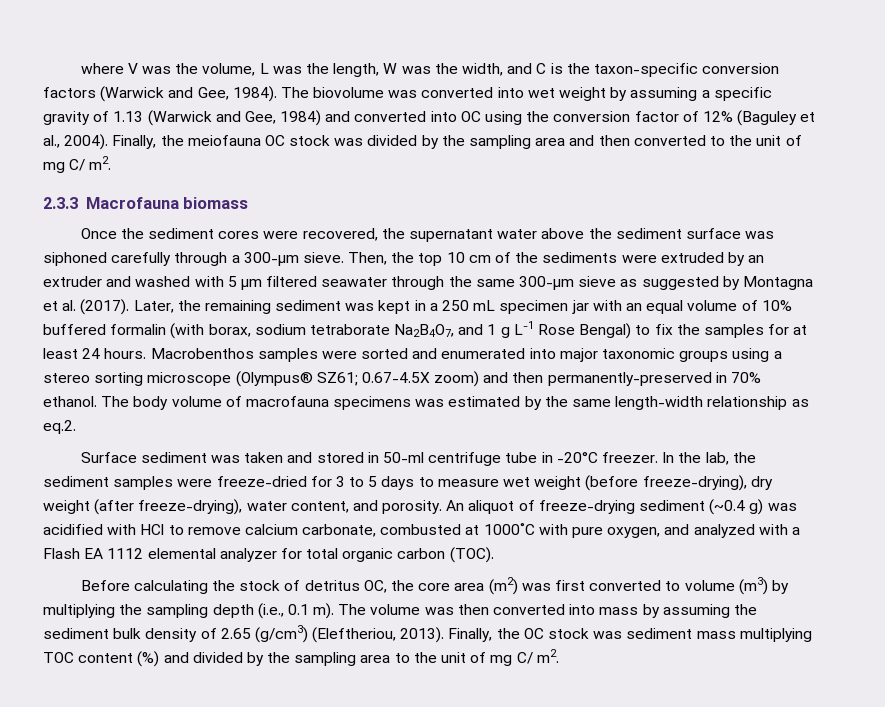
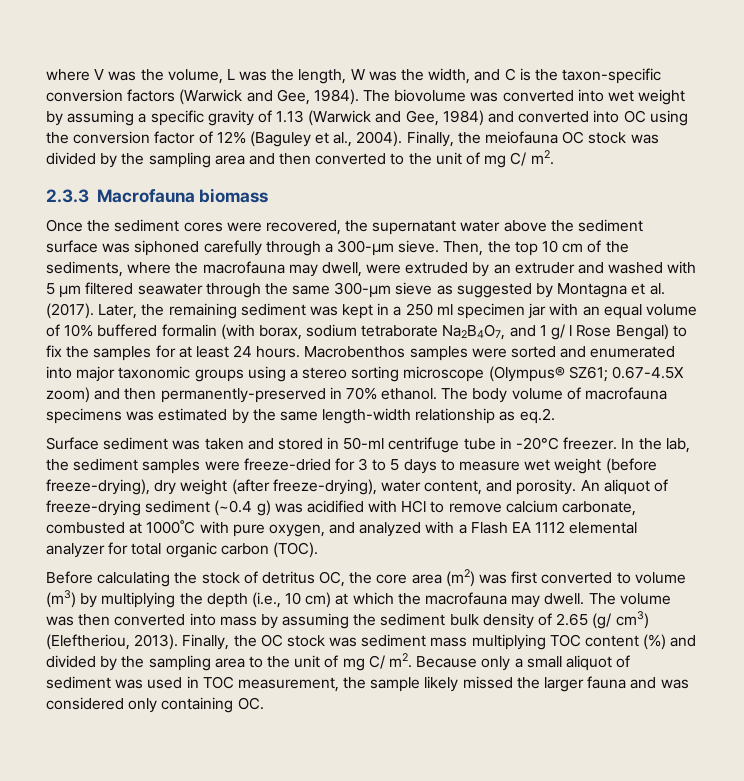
- Then, the top 10 cm of the sediments were extruded by an extruder and washed with 5 µm filtered seawater through the same 300-µm sieve as suggested by Montagna et al. (2017).
+ Then, the top 10 cm of the sediments, where the macrofauna may dwell, were extruded by an extruder and washed with 5 µm filtered seawater through the same 300-µm sieve as suggested by Montagna et al. (2017).
- Later, the remaining sediment was kept in a 250 mL specimen jar with an equal volume of 10% buffered formalin (with borax, sodium tetraborate Na2B4O7, and 1 g L-1 Rose Bengal) to fix the samples for at least 24 hours.
+ Later, the remaining sediment was kept in a 250 ml specimen jar with an equal volume of 10% buffered formalin (with borax, sodium tetraborate Na2B4O7, and 1 g/ l Rose Bengal) to fix the samples for at least 24 hours.
- Before calculating the stock of detritus OC, the core area (m2) was first converted to volume (m3) by multiplying the sampling depth (i.e., 0.1 m).
+ Before calculating the stock of detritus OC, the core area (m2) was first converted to volume (m3) by multiplying the depth (i.e., 10 cm) at which the macrofauna may dwell.
- The volume was then converted into mass by assuming the sediment bulk density of 2.65 (g/cm3) (Eleftheriou, 2013).
+ The volume was then converted into mass by assuming the sediment bulk density of 2.65 (g/ cm3) (Eleftheriou, 2013).
+ Because only a small aliquot of sediment was used in TOC measurement, the sample likely missed the larger fauna and was considered only containing OC.

